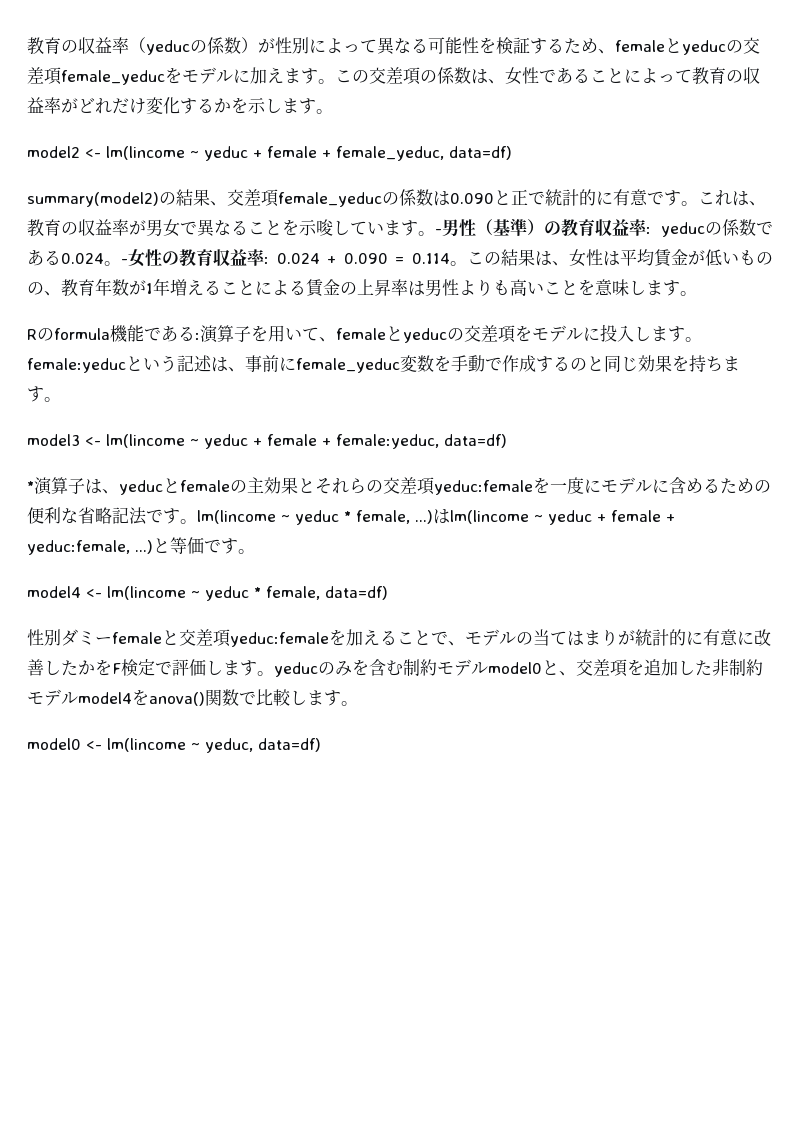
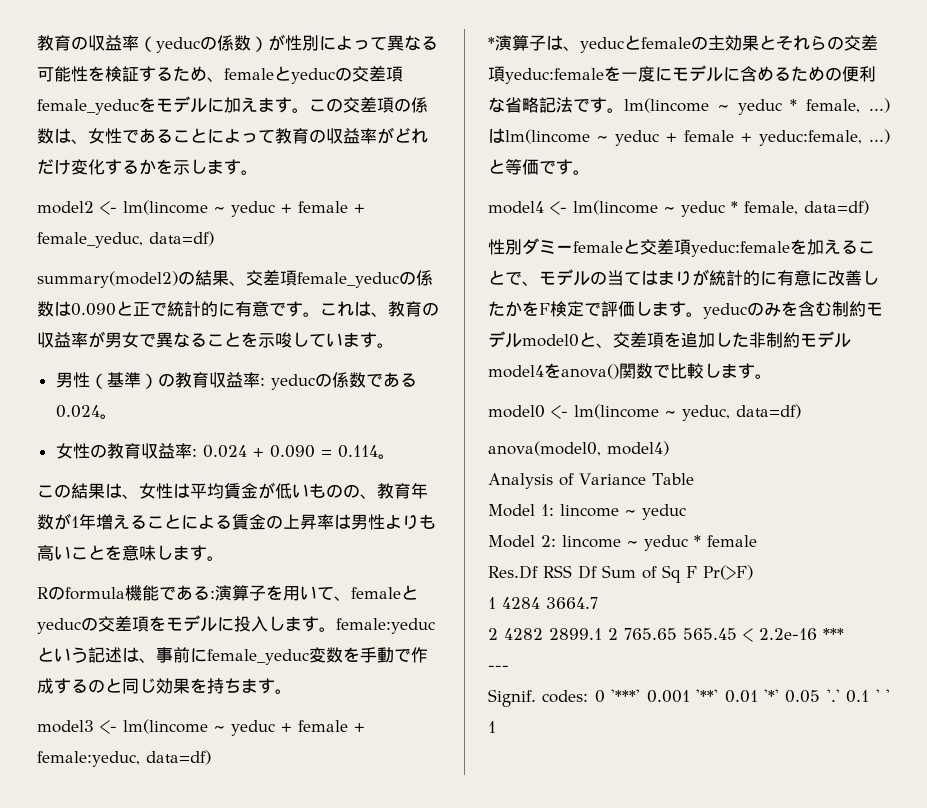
- これは、教育の収益率が男女で異なることを示唆しています。-男性（基準）の教育収益率:
+ これは、教育の収益率が男女で異なることを示唆しています。
+ 男性（基準）の教育収益率:
- yeducの係数である0.024。-女性の教育収益率:
+ yeducの係数である0.024。
+ 女性の教育収益率:
- 0.024 + 0.090 = 0.114。この結果は、女性は平均賃金が低いものの、教育年数が1年増えることによる賃金の上昇率は男性よりも高いことを意味します。
+ 0.024 + 0.090 = 0.114。
+ この結果は、女性は平均賃金が低いものの、教育年数が1年増えることによる賃金の上昇率は男性よりも高いことを意味します。
+ anova(model0, model4)
+ Analysis of Variance Table
+ Model 1: lincome ~ yeduc
+ Model 2: lincome ~ yeduc * female
+ Res.Df RSS Df Sum of Sq F Pr(>F)
+ 1 4284 3664.7
+ 2 4282 2899.1 2 765.65 565.45 < 2.2e-16 ***
+ ---
+ Signif. codes: 0 '***' 0.001 '**' 0.01 '*' 0.05 '.' 0.1 ' ' 1

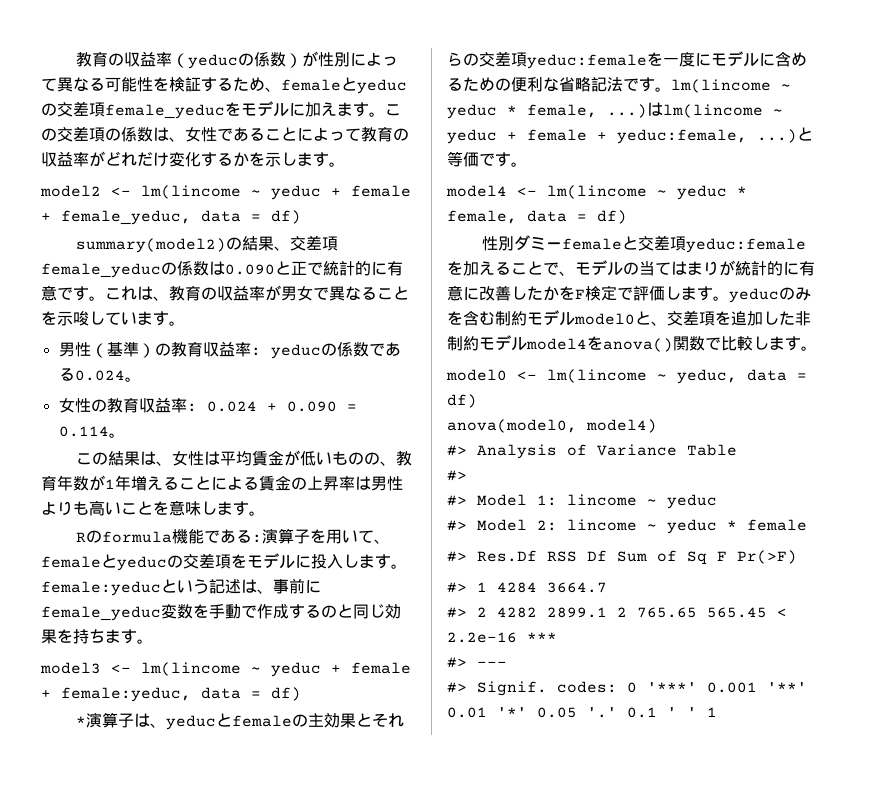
- model2 <- lm(lincome ~ yeduc + female + female_yeduc, data=df)
+ model2 <- lm(lincome ~ yeduc + female + female_yeduc, data = df)
- model3 <- lm(lincome ~ yeduc + female + female:yeduc, data=df)
+ model3 <- lm(lincome ~ yeduc + female + female:yeduc, data = df)
- model4 <- lm(lincome ~ yeduc * female, data=df)
+ model4 <- lm(lincome ~ yeduc * female, data = df)
- model0 <- lm(lincome ~ yeduc, data=df)
+ model0 <- lm(lincome ~ yeduc, data = df)
- Analysis of Variance Table
- Model 1: lincome ~ yeduc
+ #> Analysis of Variance Table
+ #>
+ #> Model 1: lincome ~ yeduc
- Model 2: lincome ~ yeduc * female
+ #> Model 2: lincome ~ yeduc * female
- Res.Df RSS Df Sum of Sq F Pr(>F)
+ #> Res.Df RSS Df Sum of Sq F Pr(>F)
- 1 4284 3664.7
+ #> 1 4284 3664.7
- 2 4282 2899.1 2 765.65 565.45 < 2.2e-16 ***
+ #> 2 4282 2899.1 2 765.65 565.45 < 2.2e-16 ***
- ---
+ #> ---
- Signif. codes: 0 '***' 0.001 '**' 0.01 '*' 0.05 '.'
+ #> Signif. codes: 0 '***' 0.001 '**' 0.01 '*' 0.05 '.'

